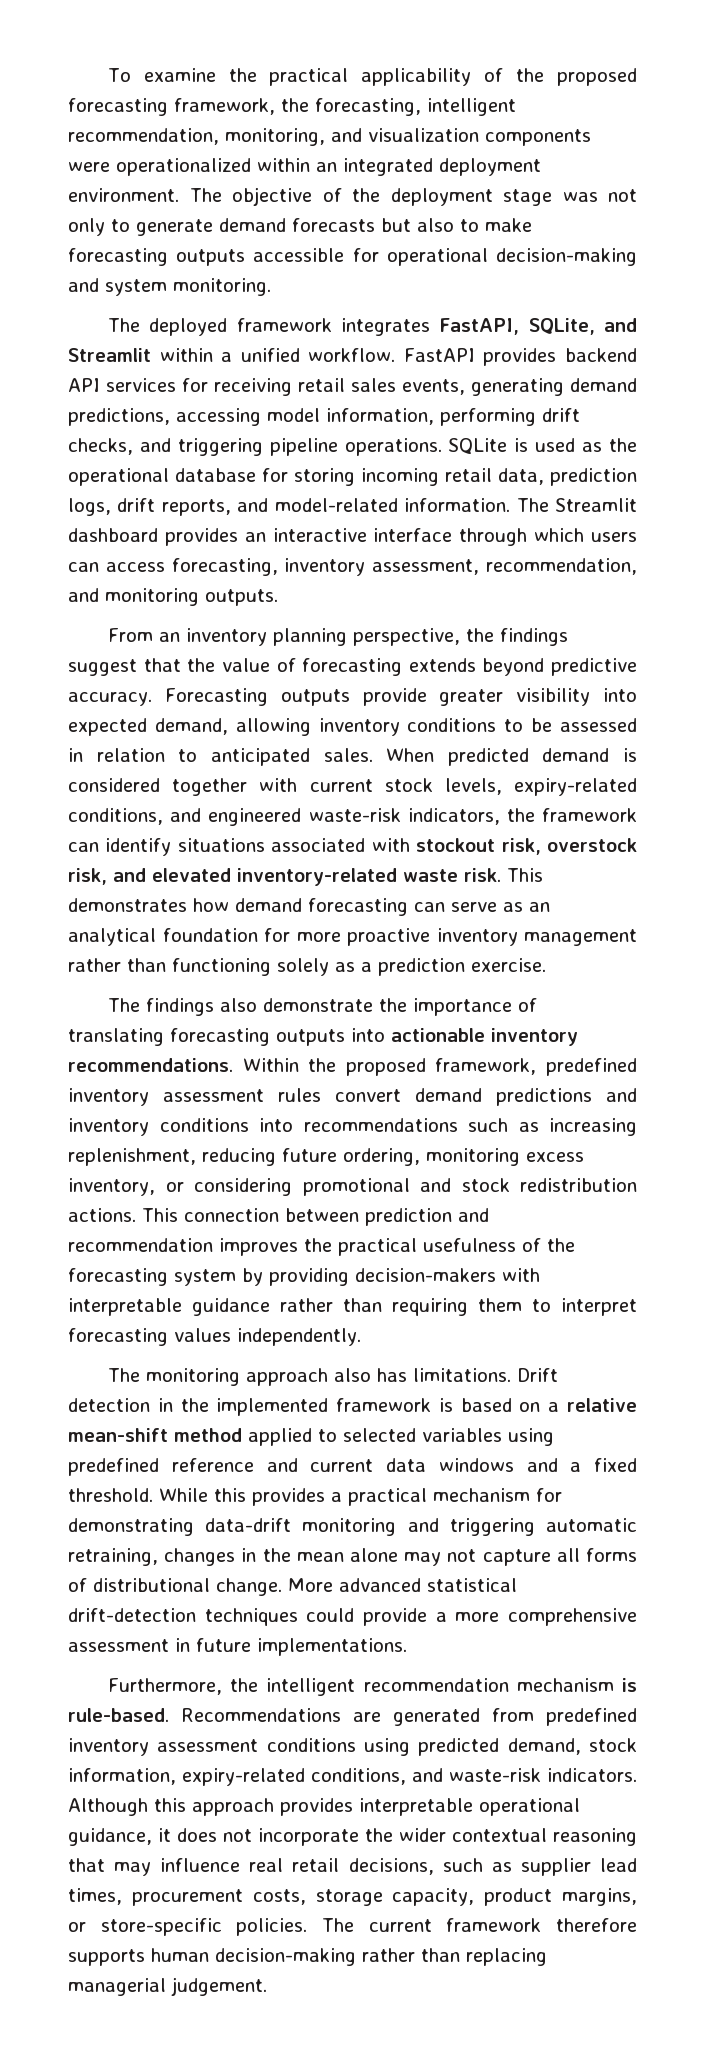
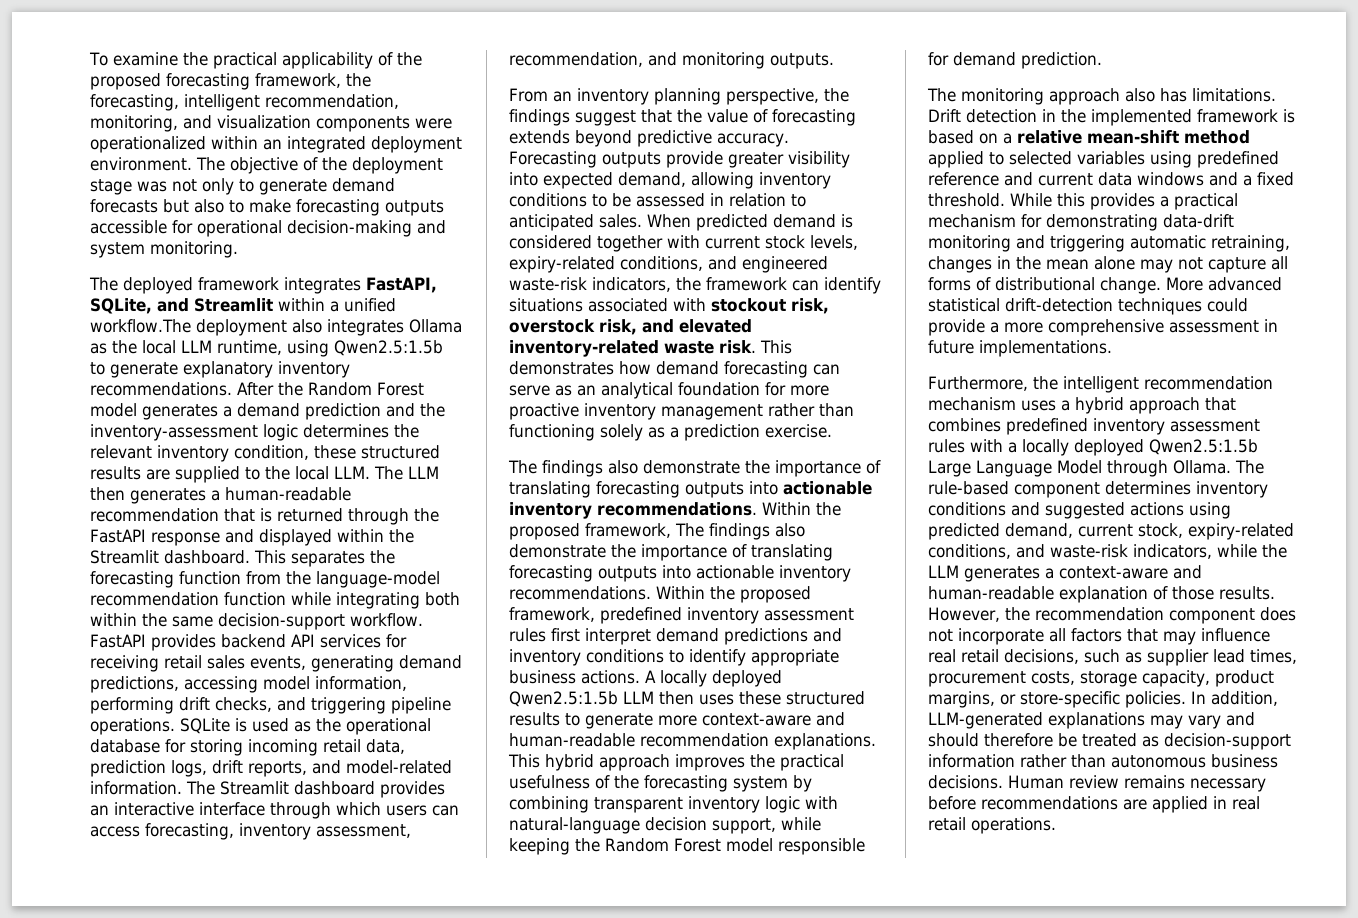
- The deployed framework integrates FastAPI, SQLite, and Streamlit within a unified workflow.
+ The deployed framework integrates FastAPI, SQLite, and Streamlit within a unified workflow.The deployment also integrates Ollama as the local LLM runtime, using Qwen2.5:1.5b to generate explanatory inventory recommendations. After the Random Forest model generates a demand prediction and the inventory-assessment logic determines the relevant inventory condition, these structured results are supplied to the local LLM. The LLM then generates a human-readable recommendation that is returned through the FastAPI response and displayed within the Streamlit dashboard. This separates the forecasting function from the language-model recommendation function while integrating both within the same decision-support workflow.
- Within the proposed framework, predefined inventory assessment rules convert demand predictions and inventory conditions into recommendations such as increasing replenishment, reducing future ordering, monitoring excess inventory, or considering promotional and stock redistribution actions. This connection between prediction and recommendation improves the practical usefulness of the forecasting system by providing decision-makers with interpretable guidance rather than requiring them to interpret forecasting values independently.
+ Within the proposed framework, The findings also demonstrate the importance of translating forecasting outputs into actionable inventory recommendations. Within the proposed framework, predefined inventory assessment rules first interpret demand predictions and inventory conditions to identify appropriate business actions. A locally deployed Qwen2.5:1.5b LLM then uses these structured results to generate more context-aware and human-readable recommendation explanations. This hybrid approach improves the practical usefulness of the forecasting system by combining transparent inventory logic with natural-language decision support, while keeping the Random Forest model responsible for demand prediction.
- Furthermore, the intelligent recommendation mechanism is rule-based. Recommendations are generated from predefined inventory assessment conditions using predicted demand, stock information, expiry-related conditions, and waste-risk indicators. Although this approach provides interpretable operational guidance, it does not incorporate the wider contextual reasoning that may influence real retail decisions, such as supplier lead times, procurement costs, storage capacity, product margins, or store-specific policies.
+ Furthermore, the intelligent recommendation mechanism uses a hybrid approach that combines predefined inventory assessment rules with a locally deployed Qwen2.5:1.5b Large Language Model through Ollama. The rule-based component determines inventory conditions and suggested actions using predicted demand, current stock, expiry-related conditions, and waste-risk indicators, while the LLM generates a context-aware and human-readable explanation of those results. However, the recommendation component does not incorporate all factors that may influence real retail decisions, such as supplier lead times, procurement costs, storage capacity, product margins, or store-specific policies.
- The current framework therefore supports human decision-making rather than replacing managerial judgement.
+ In addition, LLM-generated explanations may vary and should therefore be treated as decision-support information rather than autonomous business decisions. Human review remains necessary before recommendations are applied in real retail operations.

